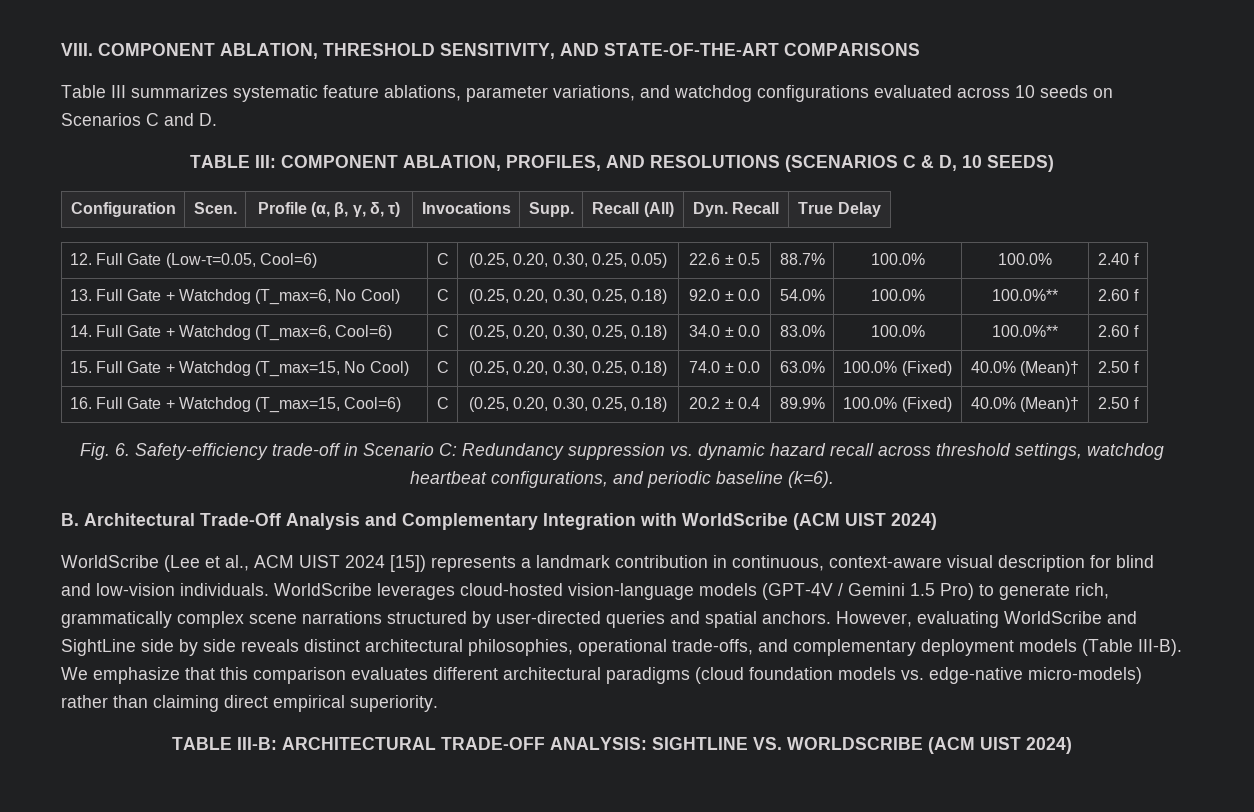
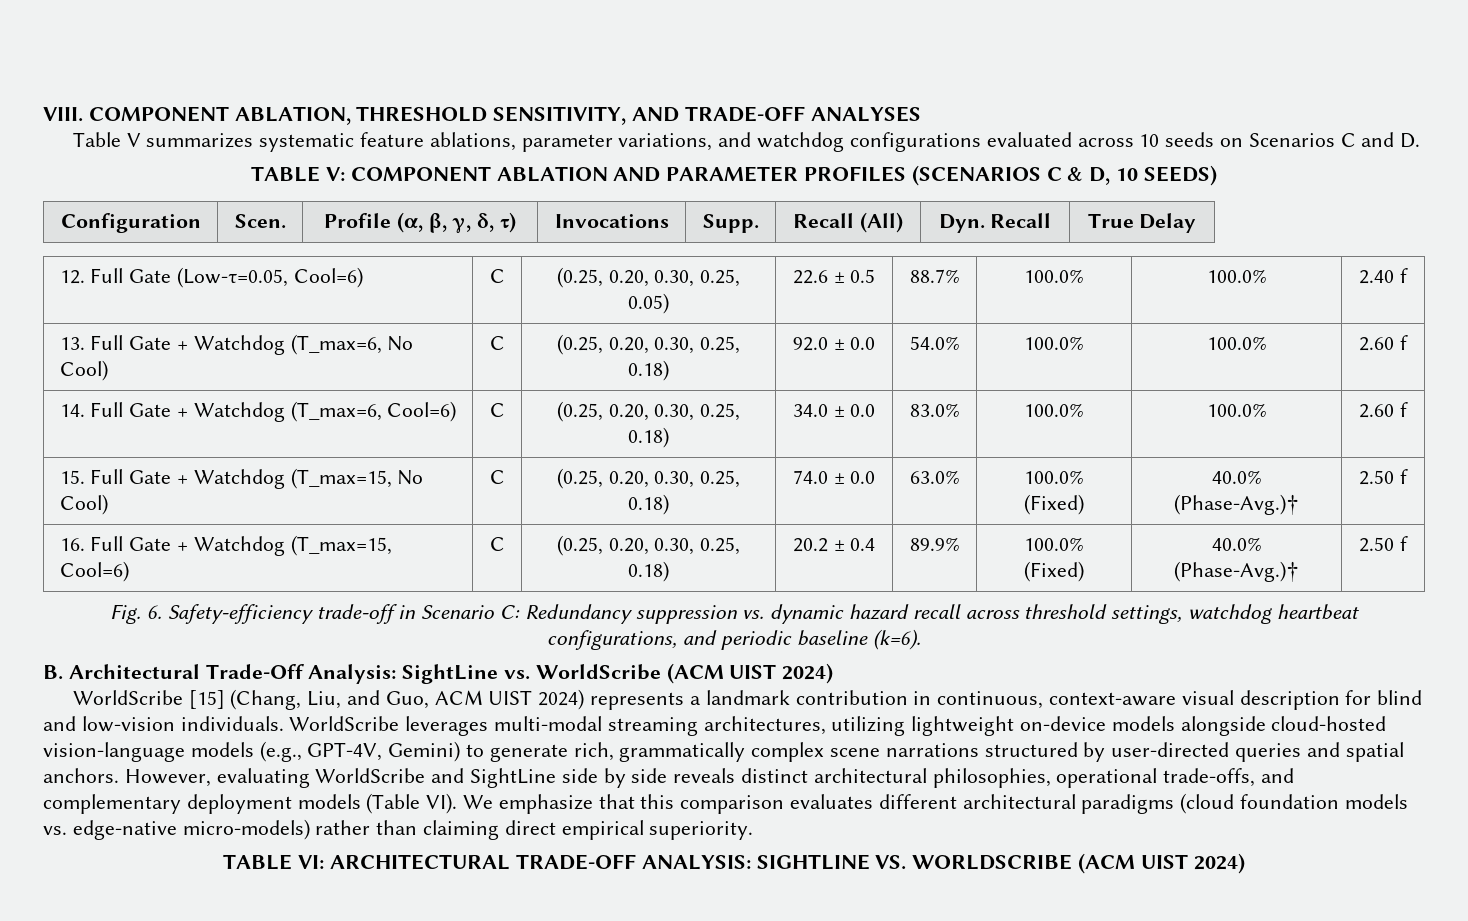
- COMPONENT ABLATION, THRESHOLD SENSITIVITY, AND STATE-OF-THE-ART COMPARISONS
+ COMPONENT ABLATION, THRESHOLD SENSITIVITY, AND TRADE-OFF ANALYSES
- Table III summarizes systematic feature ablations, parameter variations, and watchdog configurations evaluated across 10 seeds on Scenarios C and D.
+ Table V summarizes systematic feature ablations, parameter variations, and watchdog configurations evaluated across 10 seeds on Scenarios C and D.
- TABLE III: COMPONENT ABLATION, PROFILES, AND RESOLUTIONS (SCENARIOS C & D, 10 SEEDS)
+ TABLE V: COMPONENT ABLATION AND PARAMETER PROFILES (SCENARIOS C & D, 10 SEEDS)
- 13. Full Gate + Watchdog (T_max=6, No Cool) | C | (0.25, 0.20, 0.30, 0.25, 0.18) | 92.0 ± 0.0 | 54.0% | 100.0% | 100.0%** | 2.60 f
+ 13. Full Gate + Watchdog (T_max=6, No Cool) | C | (0.25, 0.20, 0.30, 0.25, 0.18) | 92.0 ± 0.0 | 54.0% | 100.0% | 100.0% | 2.60 f
- 14. Full Gate + Watchdog (T_max=6, Cool=6) | C | (0.25, 0.20, 0.30, 0.25, 0.18) | 34.0 ± 0.0 | 83.0% | 100.0% | 100.0%** | 2.60 f
+ 14. Full Gate + Watchdog (T_max=6, Cool=6) | C | (0.25, 0.20, 0.30, 0.25, 0.18) | 34.0 ± 0.0 | 83.0% | 100.0% | 100.0% | 2.60 f
- 15. Full Gate + Watchdog (T_max=15, No Cool) | C | (0.25, 0.20, 0.30, 0.25, 0.18) | 74.0 ± 0.0 | 63.0% | 100.0% (Fixed) | 40.0% (Mean)† | 2.50 f
+ 15. Full Gate + Watchdog (T_max=15, No Cool) | C | (0.25, 0.20, 0.30, 0.25, 0.18) | 74.0 ± 0.0 | 63.0% | 100.0% (Fixed) | 40.0% (Phase-Avg.)† | 2.50 f
- 16. Full Gate + Watchdog (T_max=15, Cool=6) | C | (0.25, 0.20, 0.30, 0.25, 0.18) | 20.2 ± 0.4 | 89.9% | 100.0% (Fixed) | 40.0% (Mean)† | 2.50 f
+ 16. Full Gate + Watchdog (T_max=15, Cool=6) | C | (0.25, 0.20, 0.30, 0.25, 0.18) | 20.2 ± 0.4 | 89.9% | 100.0% (Fixed) | 40.0% (Phase-Avg.)† | 2.50 f
- B. Architectural Trade-Off Analysis and Complementary Integration with WorldScribe (ACM UIST 2024)
+ B. Architectural Trade-Off Analysis: SightLine vs. WorldScribe (ACM UIST 2024)
- WorldScribe (Lee et al., ACM UIST 2024 [15]) represents a landmark contribution in continuous, context-aware visual description for blind and low-vision individuals.
+ WorldScribe [15] (Chang, Liu, and Guo, ACM UIST 2024) represents a landmark contribution in continuous, context-aware visual description for blind and low-vision individuals.
- WorldScribe leverages cloud-hosted vision-language models (GPT-4V / Gemini 1.5 Pro) to generate rich, grammatically complex scene narrations structured by user-directed queries and spatial anchors.
+ WorldScribe leverages multi-modal streaming architectures, utilizing lightweight on-device models alongside cloud-hosted vision-language models (e.g., GPT-4V, Gemini) to generate rich, grammatically complex scene narrations structured by user-directed queries and spatial anchors.
- However, evaluating WorldScribe and SightLine side by side reveals distinct architectural philosophies, operational trade-offs, and complementary deployment models (Table III-B). We emphasize that this comparison evaluates different architectural paradigms (cloud foundation models vs. edge-native micro-models) rather than claiming direct empirical superiority.
+ However, evaluating WorldScribe and SightLine side by side reveals distinct architectural philosophies, operational trade-offs, and complementary deployment models (Table VI). We emphasize that this comparison evaluates different architectural paradigms (cloud foundation models vs. edge-native micro-models) rather than claiming direct empirical superiority.
- TABLE III-B: ARCHITECTURAL TRADE-OFF ANALYSIS: SIGHTLINE VS. WORLDSCRIBE (ACM UIST 2024)
+ TABLE VI: ARCHITECTURAL TRADE-OFF ANALYSIS: SIGHTLINE VS. WORLDSCRIBE (ACM UIST 2024)

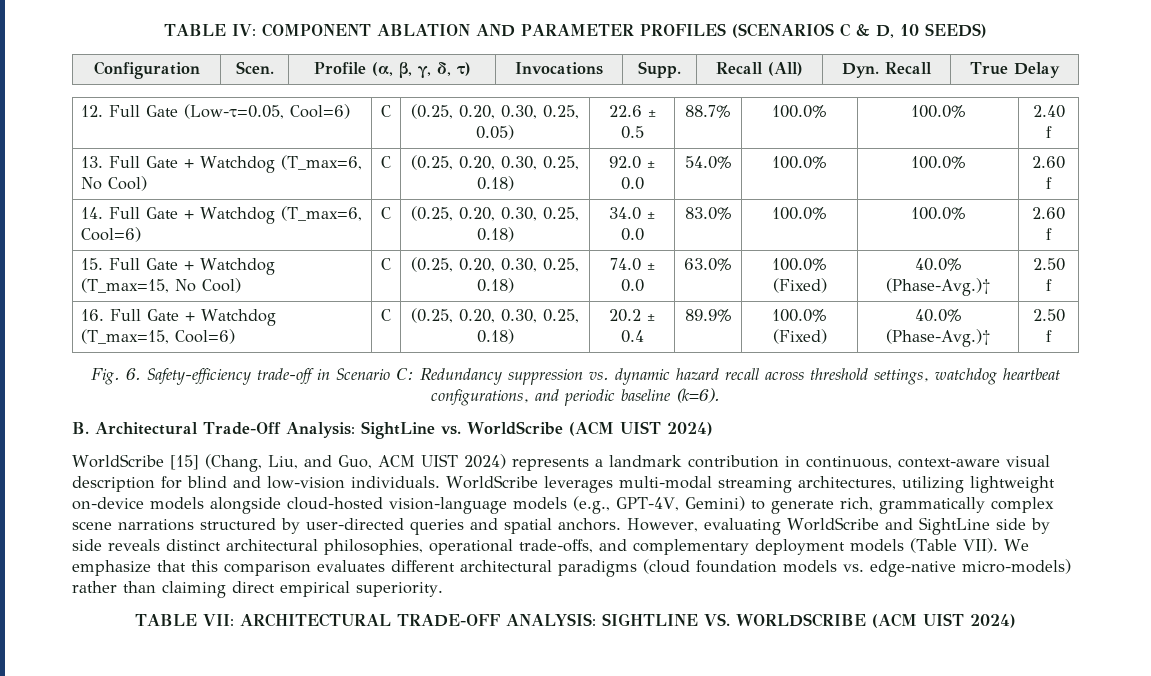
- VIII. COMPONENT ABLATION, THRESHOLD SENSITIVITY, AND TRADE-OFF ANALYSES
- Table V summarizes systematic feature ablations, parameter variations, and watchdog configurations evaluated across 10 seeds on Scenarios C and D.
- TABLE V: COMPONENT ABLATION AND PARAMETER PROFILES (SCENARIOS C & D, 10 SEEDS)
+ TABLE IV: COMPONENT ABLATION AND PARAMETER PROFILES (SCENARIOS C & D, 10 SEEDS)
- However, evaluating WorldScribe and SightLine side by side reveals distinct architectural philosophies, operational trade-offs, and complementary deployment models (Table VI). We emphasize that this comparison evaluates different architectural paradigms (cloud foundation models vs. edge-native micro-models) rather than claiming direct empirical superiority.
+ However, evaluating WorldScribe and SightLine side by side reveals distinct architectural philosophies, operational trade-offs, and complementary deployment models (Table VII). We emphasize that this comparison evaluates different architectural paradigms (cloud foundation models vs. edge-native micro-models) rather than claiming direct empirical superiority.
- TABLE VI: ARCHITECTURAL TRADE-OFF ANALYSIS: SIGHTLINE VS. WORLDSCRIBE (ACM UIST 2024)
+ TABLE VII: ARCHITECTURAL TRADE-OFF ANALYSIS: SIGHTLINE VS. WORLDSCRIBE (ACM UIST 2024)

